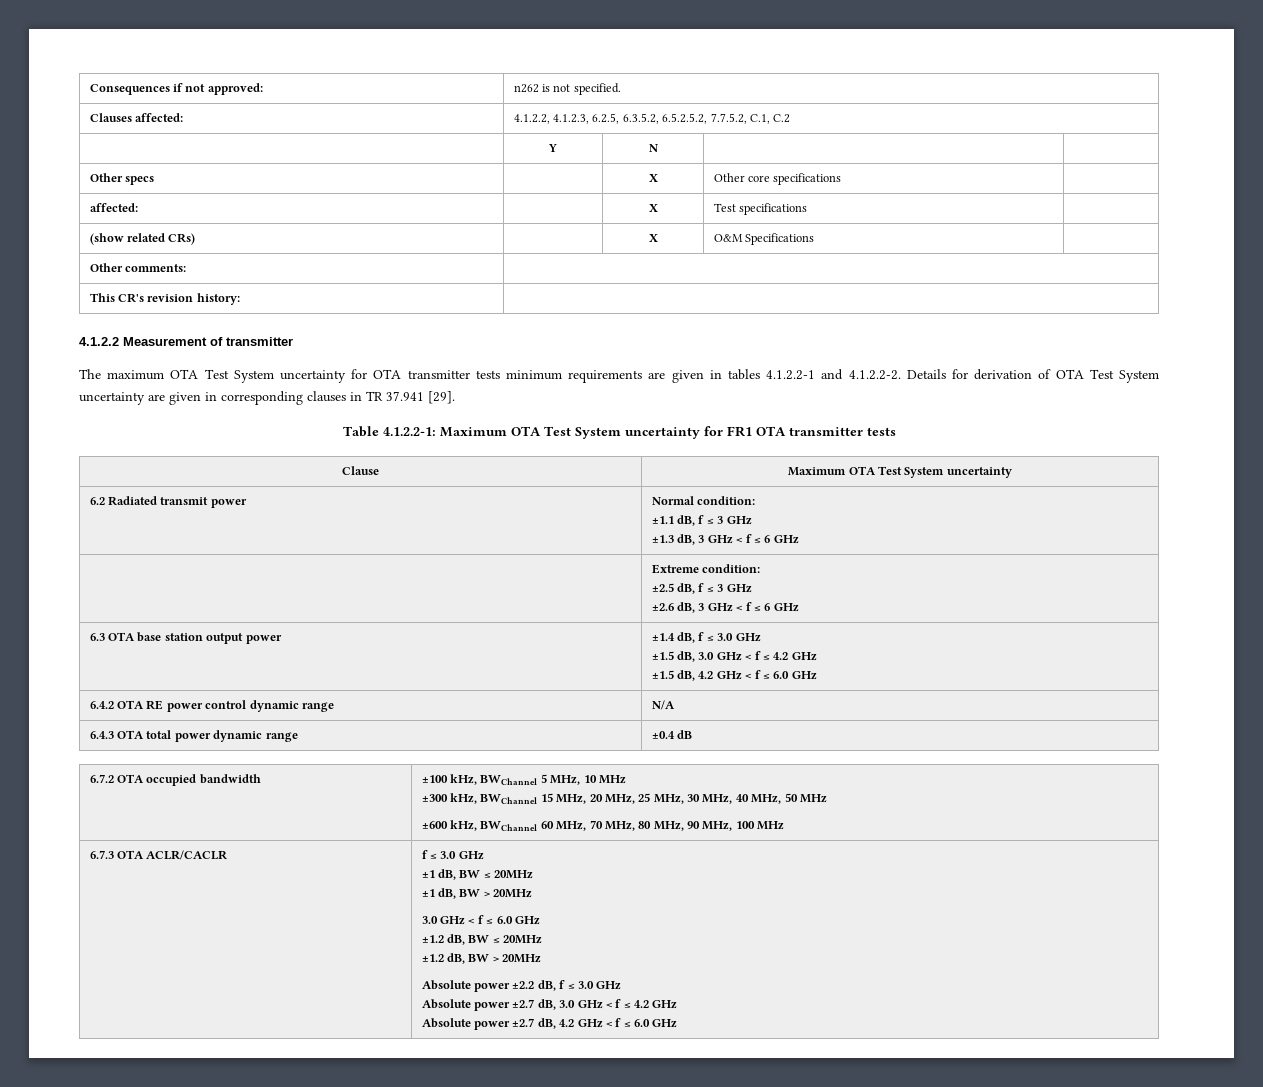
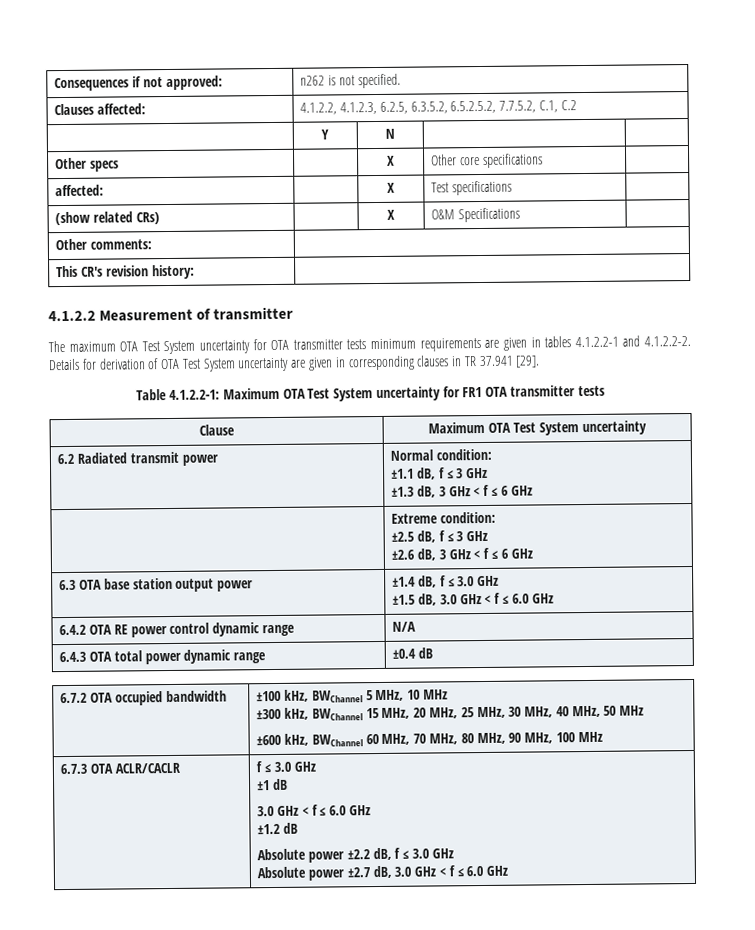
  6.3 OTA base station output power | ±1.4 dB, f ≤ 3.0 GHz
- ±1.5 dB, 3.0 GHz < f ≤ 4.2 GHz
- ±1.5 dB, 4.2 GHz < f ≤ 6.0 GHz
+ ±1.5 dB, 3.0 GHz < f ≤ 6.0 GHz
- ±1 dB, BW ≤ 20MHz
- ±1 dB, BW > 20MHz
+ ±1 dB
- ±1.2 dB, BW ≤ 20MHz
- ±1.2 dB, BW > 20MHz
+ ±1.2 dB
- Absolute power ±2.7 dB, 3.0 GHz < f ≤ 4.2 GHz
- Absolute power ±2.7 dB, 4.2 GHz < f ≤ 6.0 GHz
+ Absolute power ±2.7 dB, 3.0 GHz < f ≤ 6.0 GHz

